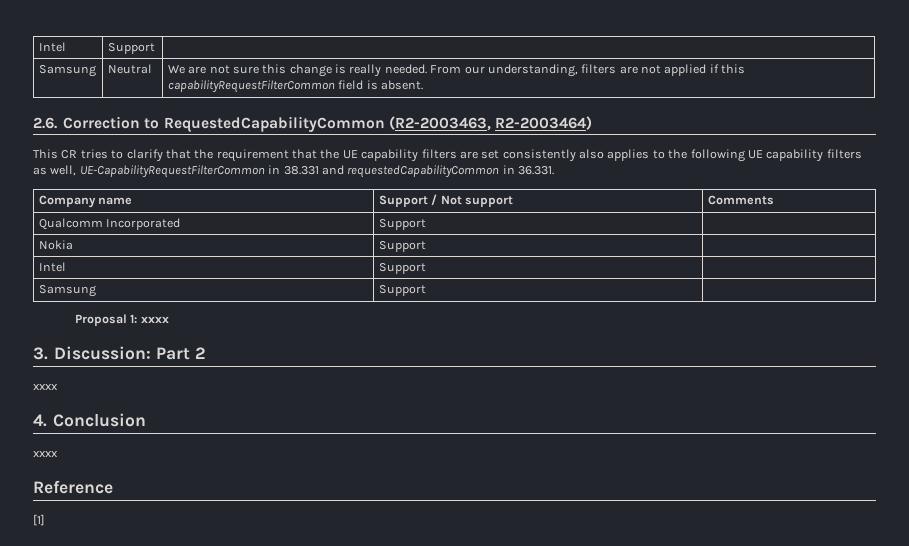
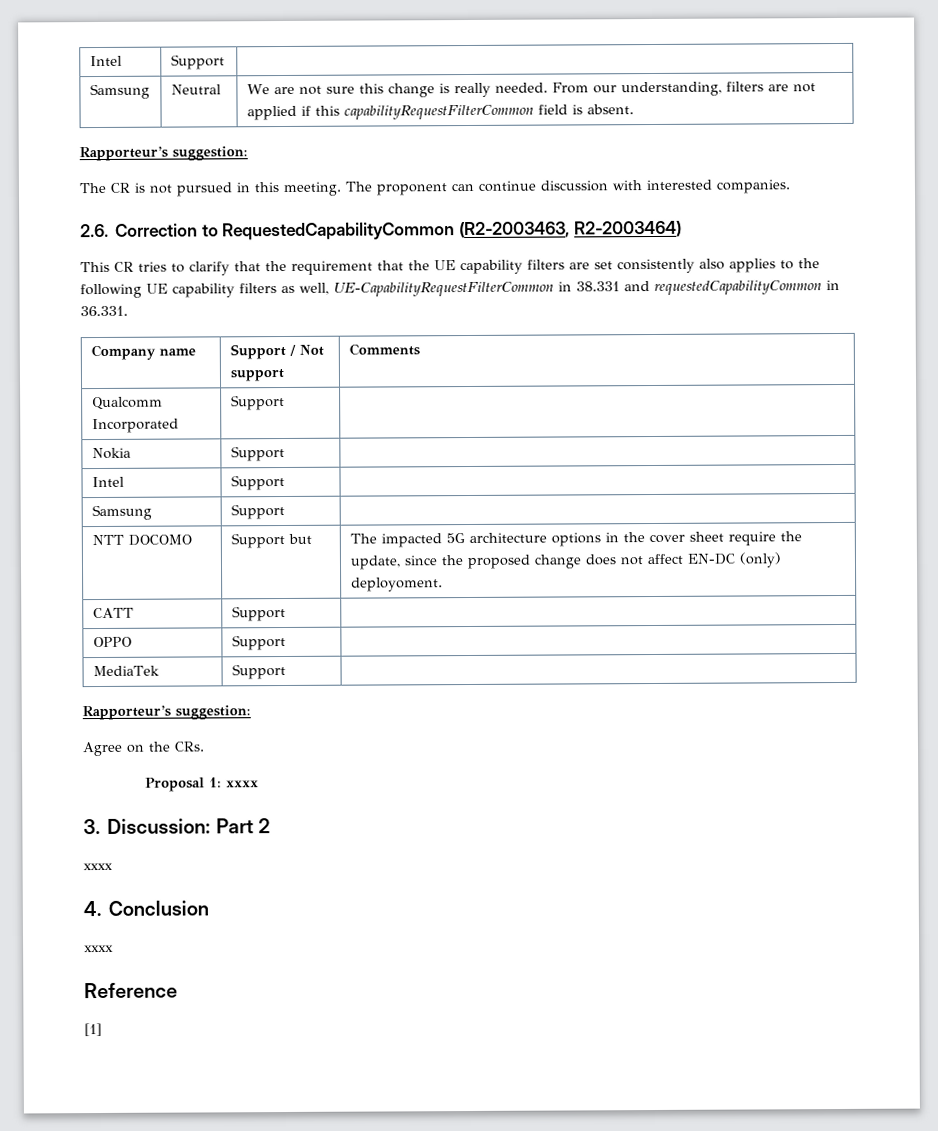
  Samsung | Neutral | We are not sure this change is really needed. From our understanding, filters are not applied if this capabilityRequestFilterCommon field is absent.
+ Rapporteur’s suggestion:
+ The CR is not pursued in this meeting. The proponent can continue discussion with interested companies.
+ NTT DOCOMO | Support but | The impacted 5G architecture options in the cover sheet require the update, since the proposed change does not affect EN-DC (only) deployoment.
+ CATT | Support |
+ OPPO | Support |
+ MediaTek | Support |
+ Rapporteur’s suggestion:
+ Agree on the CRs.

